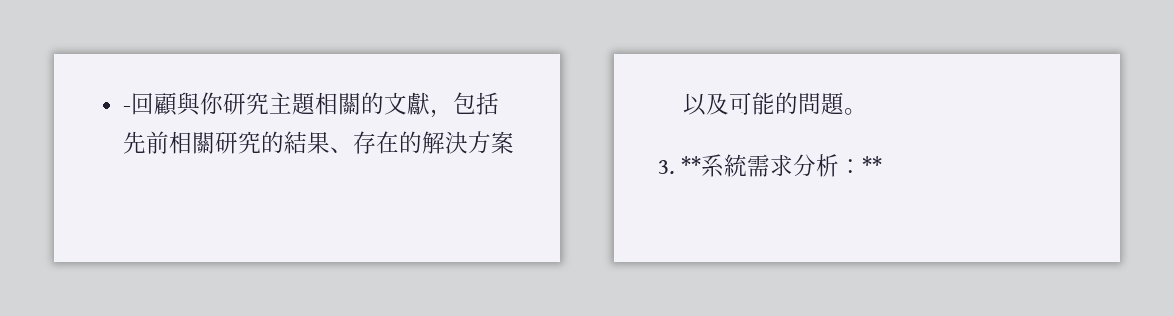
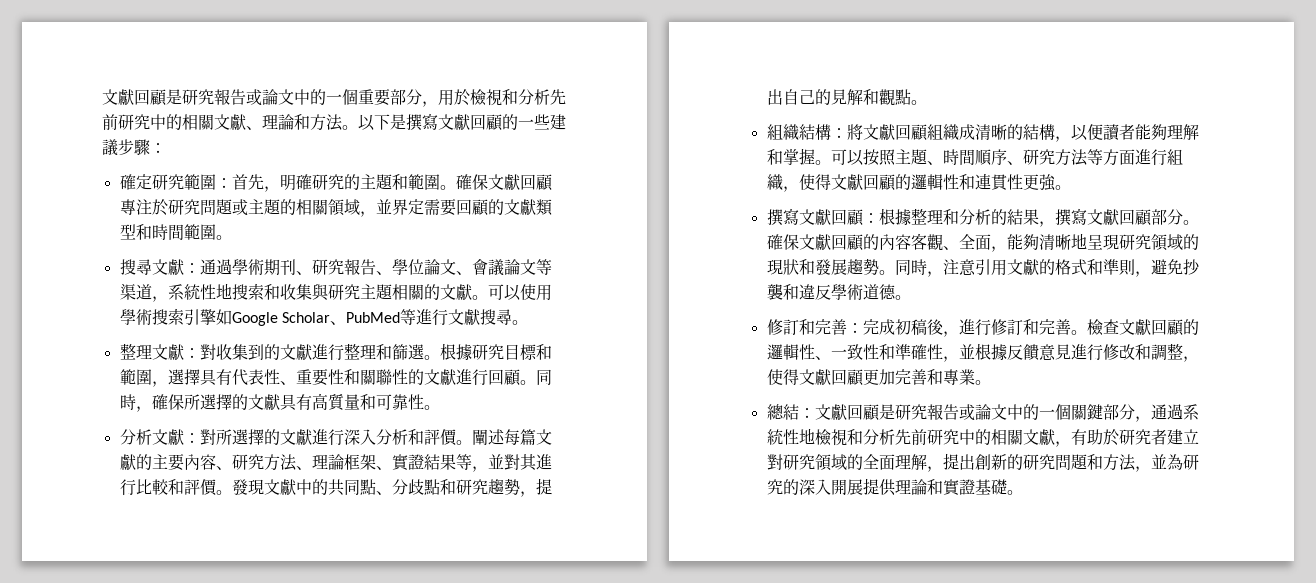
- -回顧與你研究主題相關的文獻，包括先前相關研究的結果、存在的解決方案以及可能的問題。
- 3. **系統需求分析：**
+ 文獻回顧是研究報告或論文中的一個重要部分，用於檢視和分析先前研究中的相關文獻、理論和方法。以下是撰寫文獻回顧的一些建議步驟：
+ 確定研究範圍：首先，明確研究的主題和範圍。確保文獻回顧專注於研究問題或主題的相關領域，並界定需要回顧的文獻類型和時間範圍。
+ 搜尋文獻：通過學術期刊、研究報告、學位論文、會議論文等渠道，系統性地搜索和收集與研究主題相關的文獻。可以使用學術搜索引擎如Google Scholar、PubMed等進行文獻搜尋。
+ 整理文獻：對收集到的文獻進行整理和篩選。根據研究目標和範圍，選擇具有代表性、重要性和關聯性的文獻進行回顧。同時，確保所選擇的文獻具有高質量和可靠性。
+ 分析文獻：對所選擇的文獻進行深入分析和評價。闡述每篇文獻的主要內容、研究方法、理論框架、實證結果等，並對其進行比較和評價。發現文獻中的共同點、分歧點和研究趨勢，提出自己的見解和觀點。
+ 組織結構：將文獻回顧組織成清晰的結構，以便讀者能夠理解和掌握。可以按照主題、時間順序、研究方法等方面進行組織，使得文獻回顧的邏輯性和連貫性更強。
+ 撰寫文獻回顧：根據整理和分析的結果，撰寫文獻回顧部分。確保文獻回顧的內容客觀、全面，能夠清晰地呈現研究領域的現狀和發展趨勢。同時，注意引用文獻的格式和準則，避免抄襲和違反學術道德。
+ 修訂和完善：完成初稿後，進行修訂和完善。檢查文獻回顧的邏輯性、一致性和準確性，並根據反饋意見進行修改和調整，使得文獻回顧更加完善和專業。
+ 總結：文獻回顧是研究報告或論文中的一個關鍵部分，通過系統性地檢視和分析先前研究中的相關文獻，有助於研究者建立對研究領域的全面理解，提出創新的研究問題和方法，並為研究的深入開展提供理論和實證基礎。

